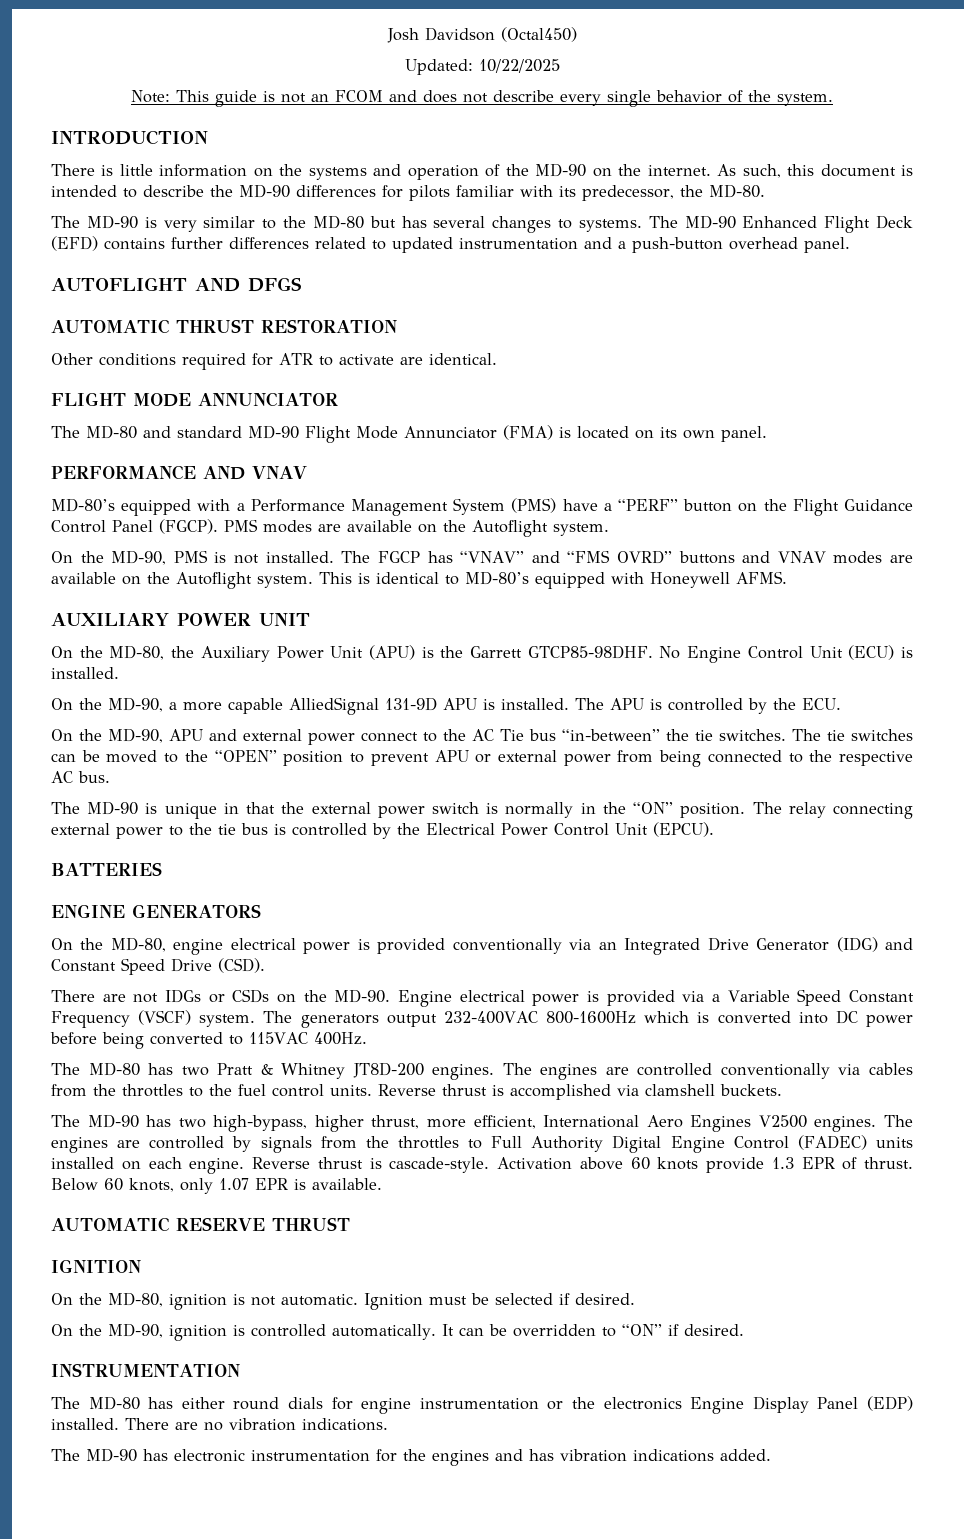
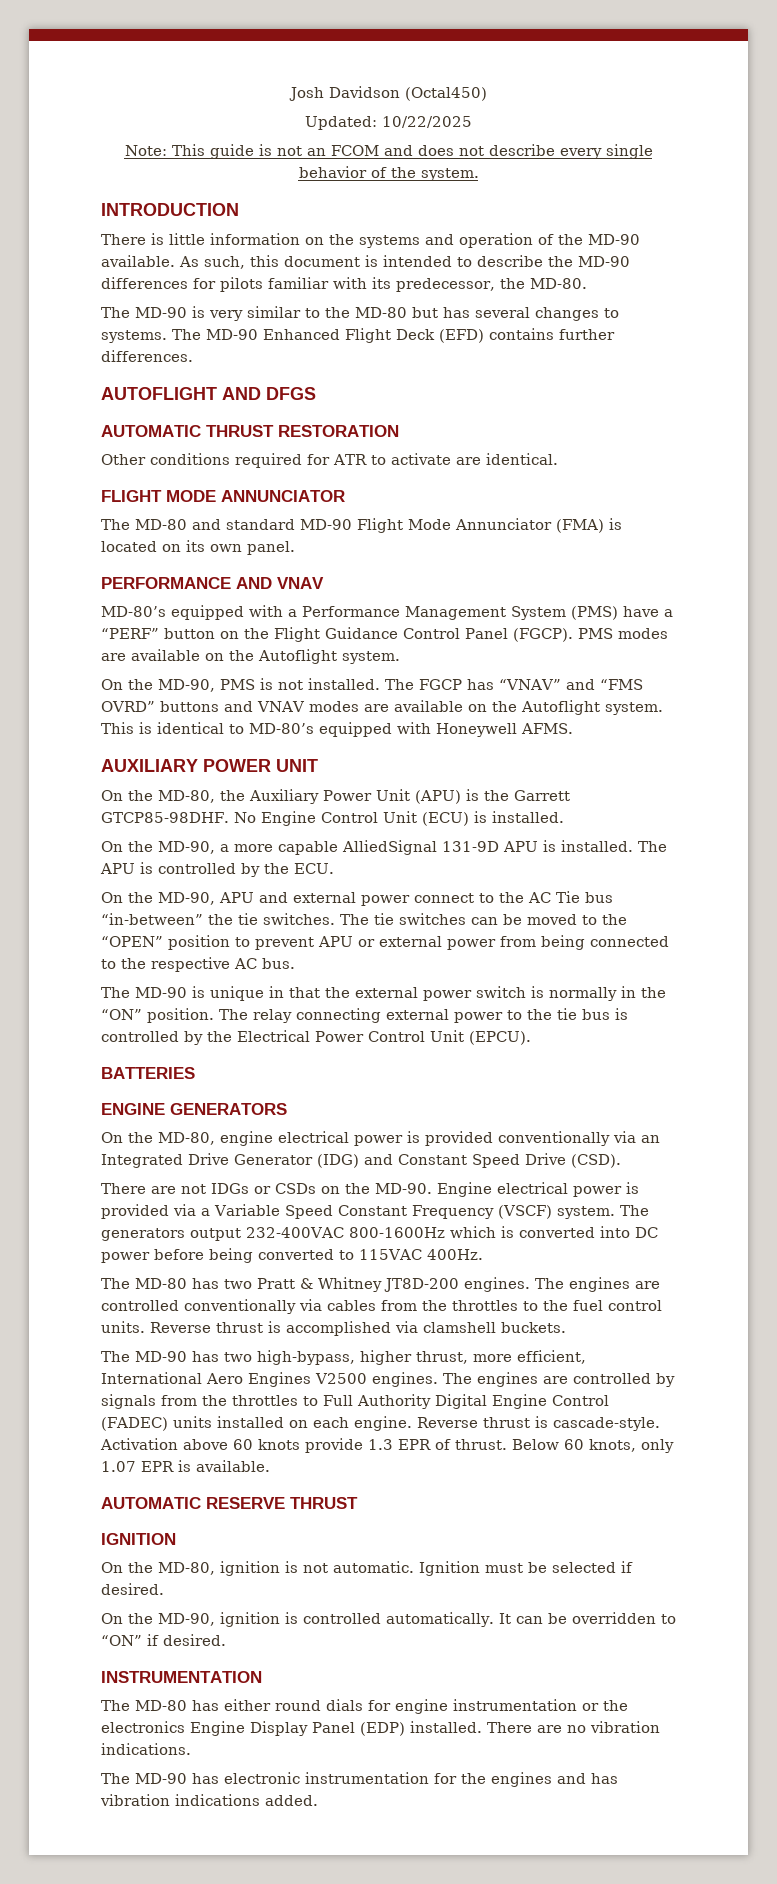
- There is little information on the systems and operation of the MD-90 on the internet.
+ There is little information on the systems and operation of the MD-90 available.
- The MD-90 Enhanced Flight Deck (EFD) contains further differences related to updated instrumentation and a push-button overhead panel.
+ The MD-90 Enhanced Flight Deck (EFD) contains further differences.

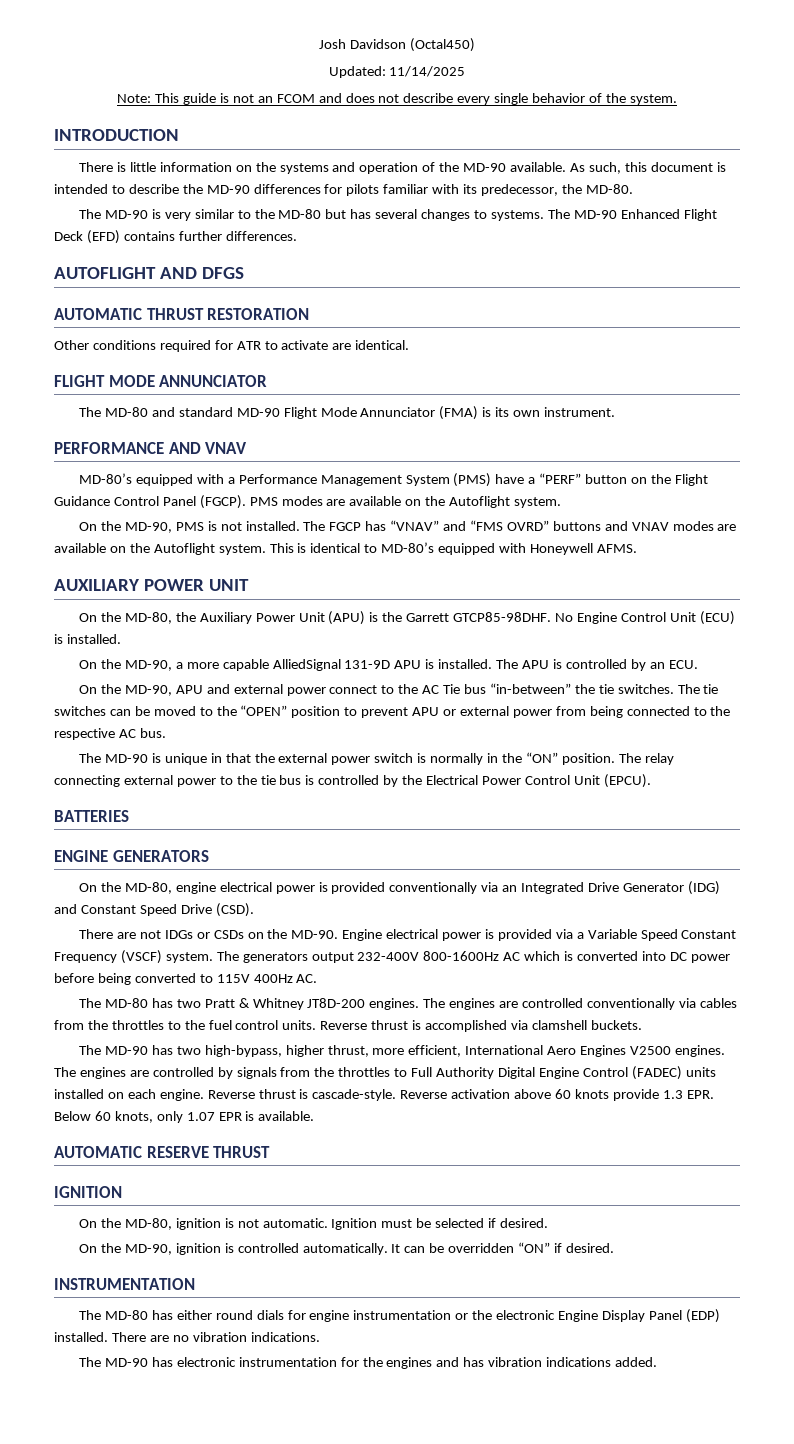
- Updated: 10/22/2025
+ Updated: 11/14/2025
- The MD-80 and standard MD-90 Flight Mode Annunciator (FMA) is located on its own panel.
+ The MD-80 and standard MD-90 Flight Mode Annunciator (FMA) is its own instrument.
- The APU is controlled by the ECU.
+ The APU is controlled by an ECU.
- The generators output 232-400VAC 800-1600Hz which is converted into DC power before being converted to 115VAC 400Hz.
+ The generators output 232-400V 800-1600Hz AC which is converted into DC power before being converted to 115V 400Hz AC.
- Activation above 60 knots provide 1.3 EPR of thrust. Below 60 knots, only 1.07 EPR is available.
+ Reverse activation above 60 knots provide 1.3 EPR. Below 60 knots, only 1.07 EPR is available.
- It can be overridden to “ON” if desired.
+ It can be overridden “ON” if desired.
- The MD-80 has either round dials for engine instrumentation or the electronics Engine Display Panel (EDP) installed.
+ The MD-80 has either round dials for engine instrumentation or the electronic Engine Display Panel (EDP) installed.

